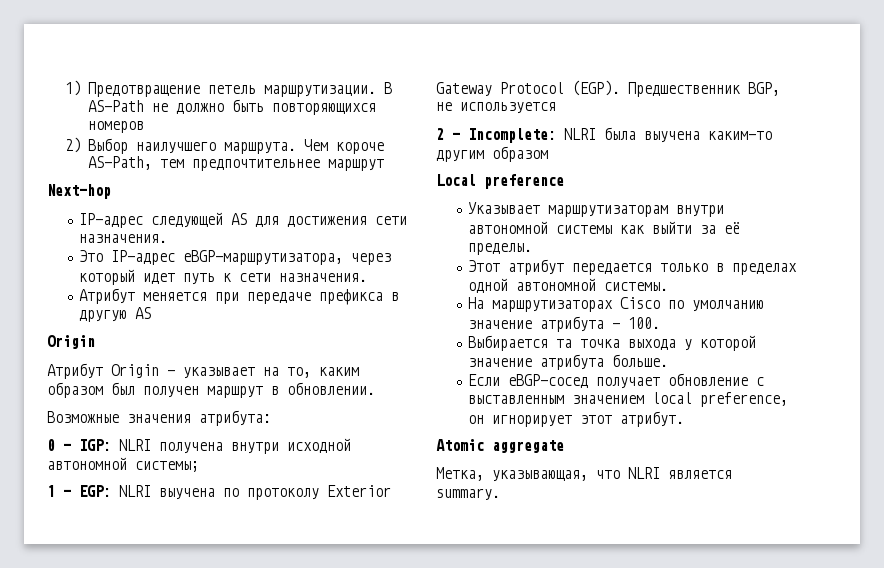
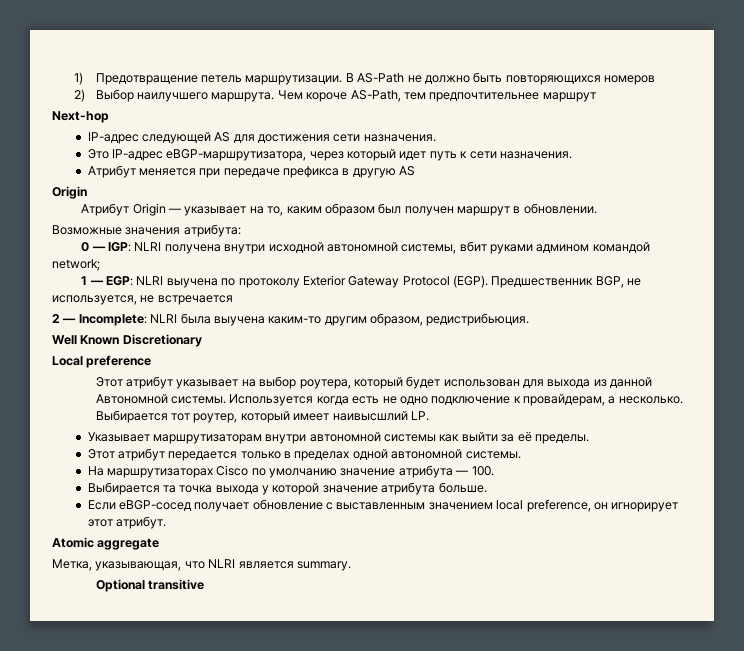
- 0 — IGP: NLRI получена внутри исходной автономной системы;
+ 0 — IGP: NLRI получена внутри исходной автономной системы, вбит руками админом командой network;
- Предшественник BGP, не используется
+ Предшественник BGP, не используется, не встречается
- 2 — Incomplete: NLRI была выучена каким-то другим образом
+ 2 — Incomplete: NLRI была выучена каким-то другим образом, редистрибьюция.
+ Well Known Discretionary
  Local preference
+ Этот атрибут указывает на выбор роутера, который будет использован для выхода из данной Автономной системы. Используется когда есть не одно подключение к провайдерам, а несколько. Выбирается тот роутер, который имеет наивысшлий LP.
+ Optional transitive

